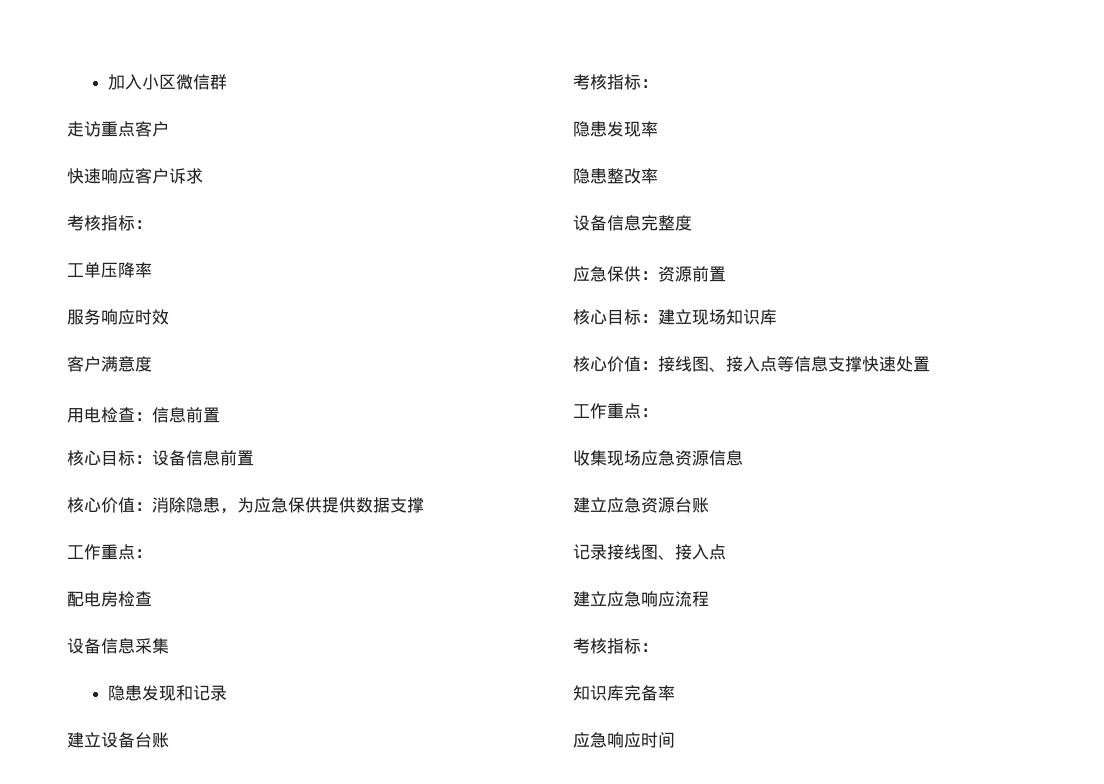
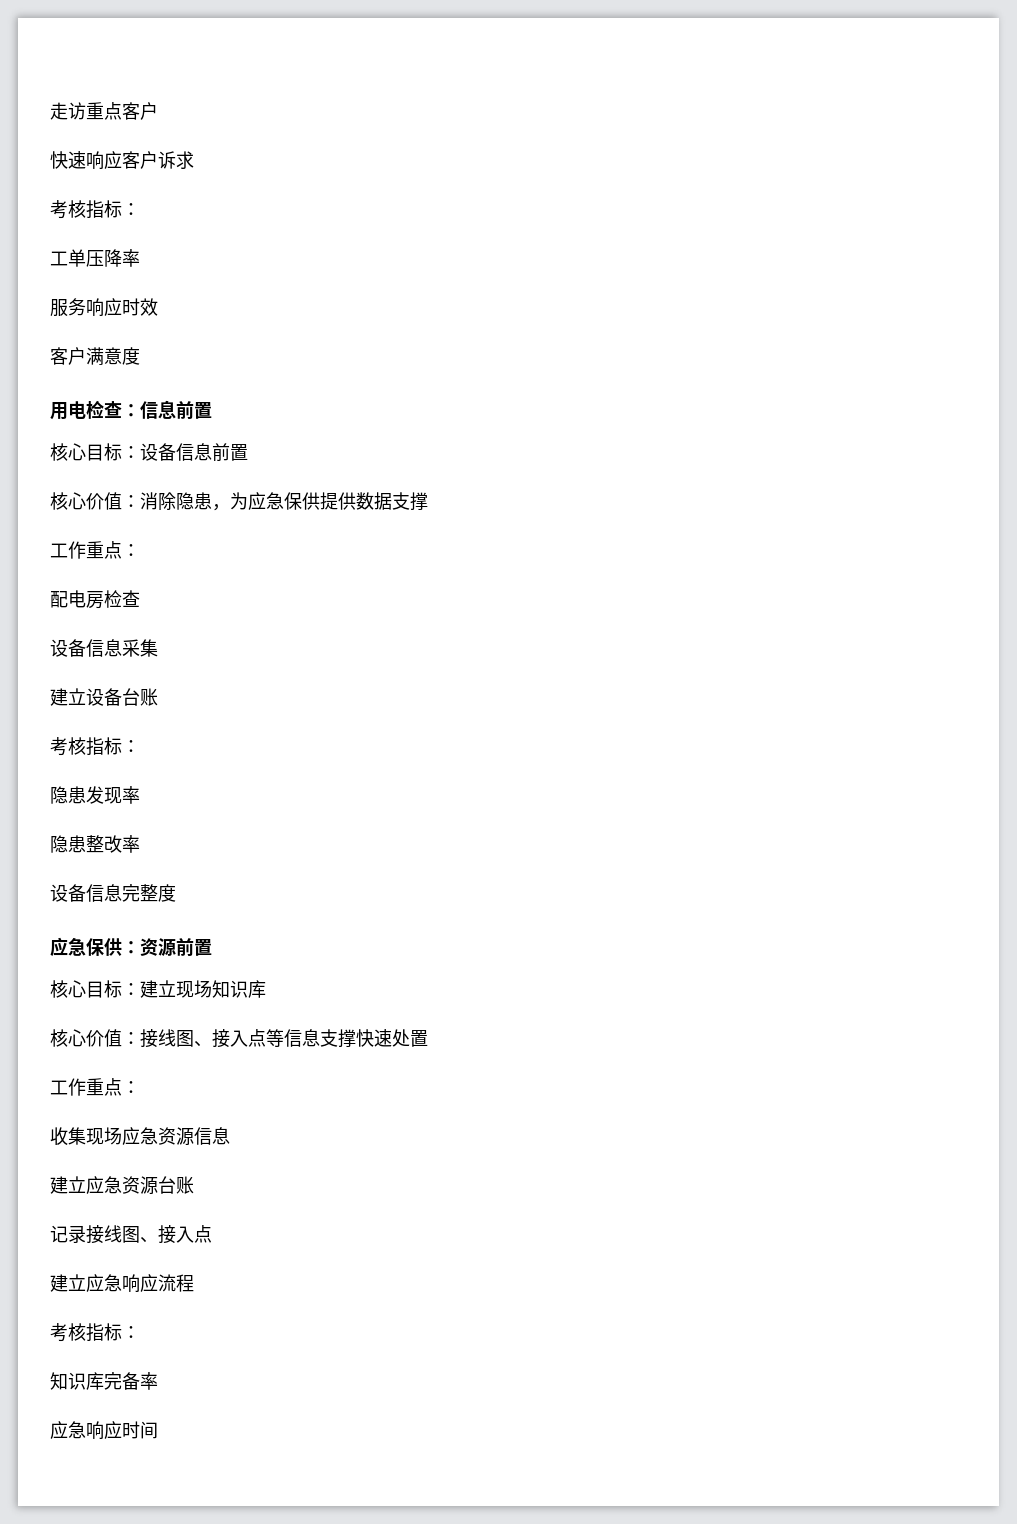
- 加入小区微信群
- 隐患发现和记录

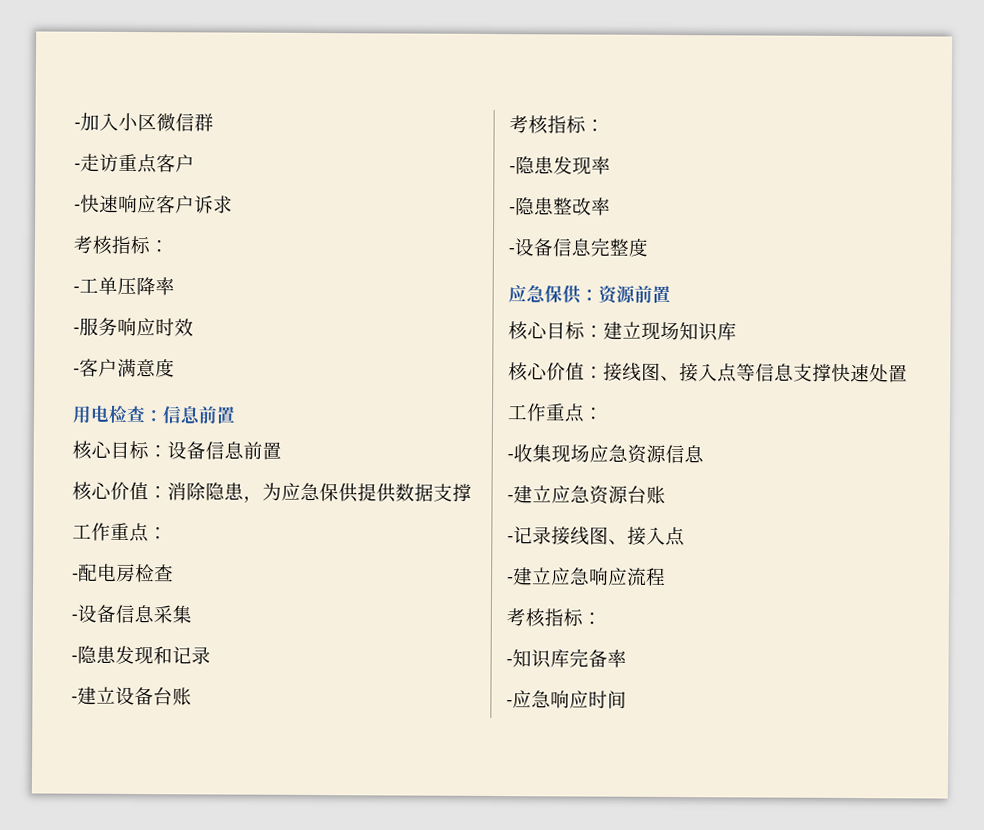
- 走访重点客户
+ -加入小区微信群
+ -走访重点客户
- 快速响应客户诉求
+ -快速响应客户诉求
- 工单压降率
+ -工单压降率
- 服务响应时效
+ -服务响应时效
- 客户满意度
+ -客户满意度
- 配电房检查
+ -配电房检查
- 设备信息采集
+ -设备信息采集
- 建立设备台账
+ -隐患发现和记录
+ -建立设备台账
- 隐患发现率
+ -隐患发现率
- 隐患整改率
+ -隐患整改率
- 设备信息完整度
+ -设备信息完整度
- 收集现场应急资源信息
+ -收集现场应急资源信息
- 建立应急资源台账
+ -建立应急资源台账
- 记录接线图、接入点
+ -记录接线图、接入点
- 建立应急响应流程
+ -建立应急响应流程
- 知识库完备率
+ -知识库完备率
- 应急响应时间
+ -应急响应时间

